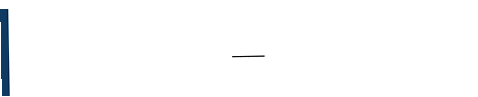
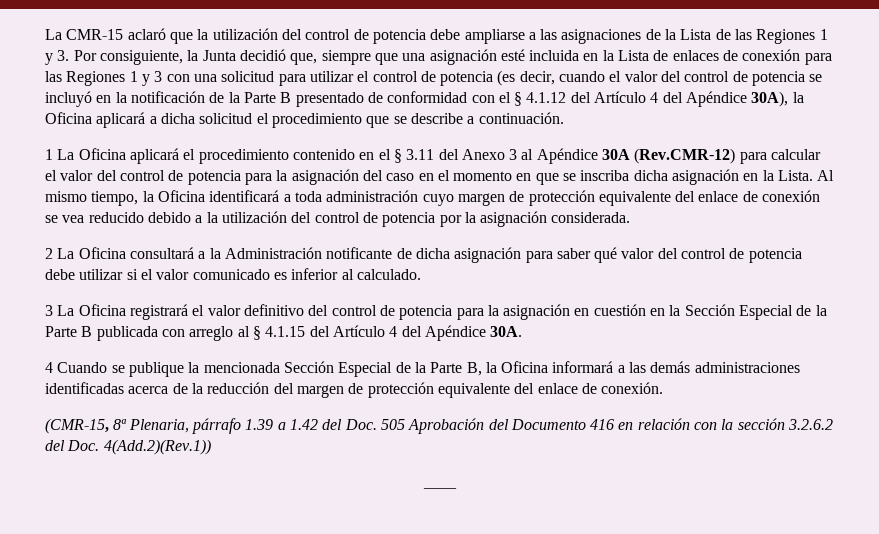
+ La CMR-15 aclaró que la utilización del control de potencia debe ampliarse a las asignaciones de la Lista de las Regiones 1 y 3. Por consiguiente, la Junta decidió que, siempre que una asignación esté incluida en la Lista de enlaces de conexión para las Regiones 1 y 3 con una solicitud para utilizar el control de potencia (es decir, cuando el valor del control de potencia se incluyó en la notificación de la Parte B presentado de conformidad con el § 4.1.12 del Artículo 4 del Apéndice 30A), la Oficina aplicará a dicha solicitud el procedimiento que se describe a continuación.
+ 1 La Oficina aplicará el procedimiento contenido en el § 3.11 del Anexo 3 al Apéndice 30A (Rev.CMR-12) para calcular el valor del control de potencia para la asignación del caso en el momento en que se inscriba dicha asignación en la Lista. Al mismo tiempo, la Oficina identificará a toda administración cuyo margen de protección equivalente del enlace de conexión se vea reducido debido a la utilización del control de potencia por la asignación considerada.
+ 2 La Oficina consultará a la Administración notificante de dicha asignación para saber qué valor del control de potencia debe utilizar si el valor comunicado es inferior al calculado.
+ 3 La Oficina registrará el valor definitivo del control de potencia para la asignación en cuestión en la Sección Especial de la Parte B publicada con arreglo al § 4.1.15 del Artículo 4 del Apéndice 30A.
+ 4 Cuando se publique la mencionada Sección Especial de la Parte B, la Oficina informará a las demás administraciones identificadas acerca de la reducción del margen de protección equivalente del enlace de conexión.
+ (CMR-15, 8ª Plenaria, párrafo 1.39 a 1.42 del Doc. 505 Aprobación del Documento 416 en relación con la sección 3.2.6.2 del Doc. 4(Add.2)(Rev.1))

